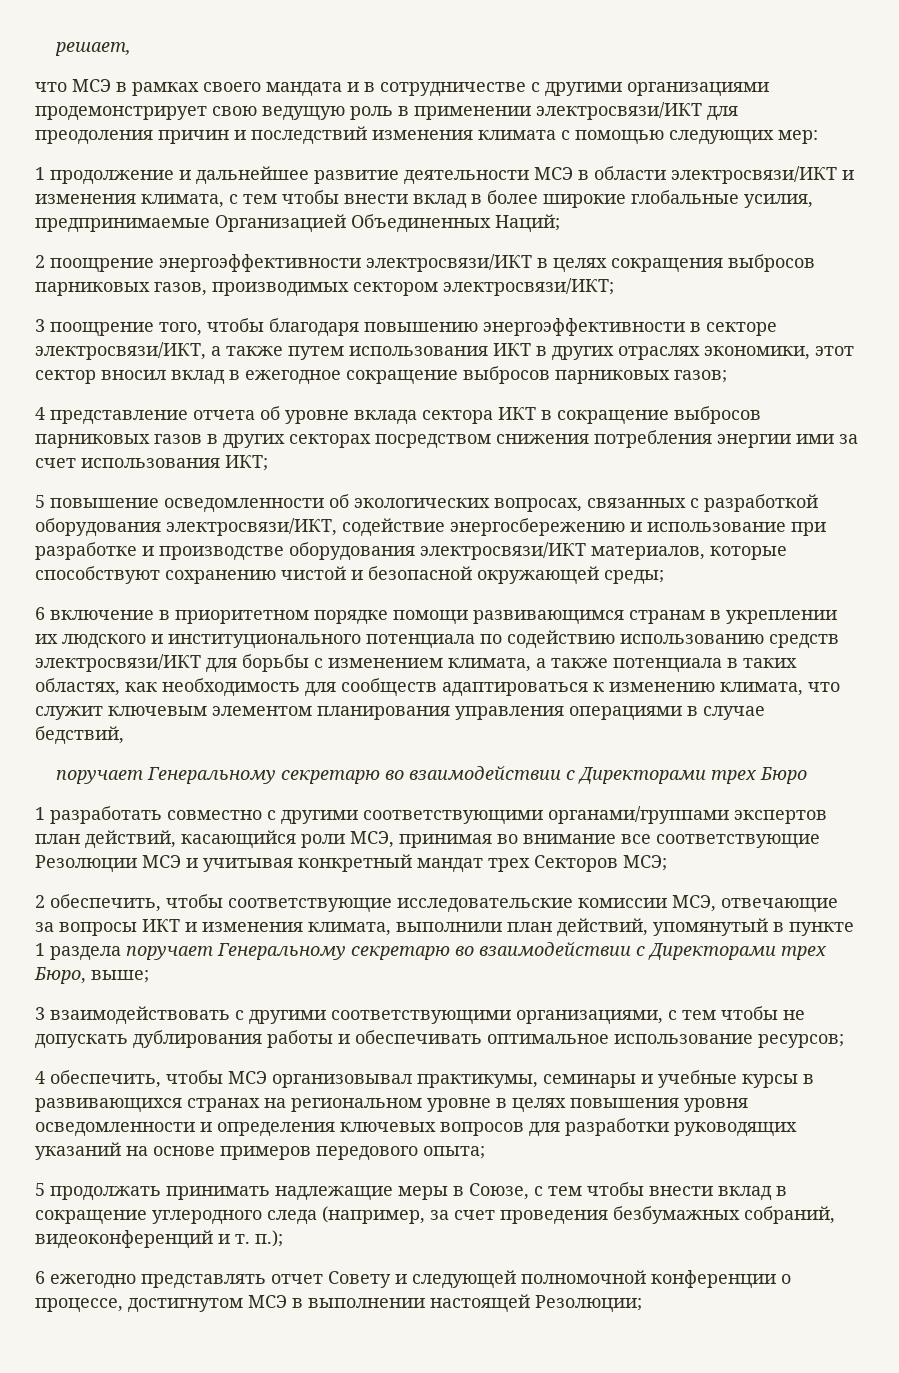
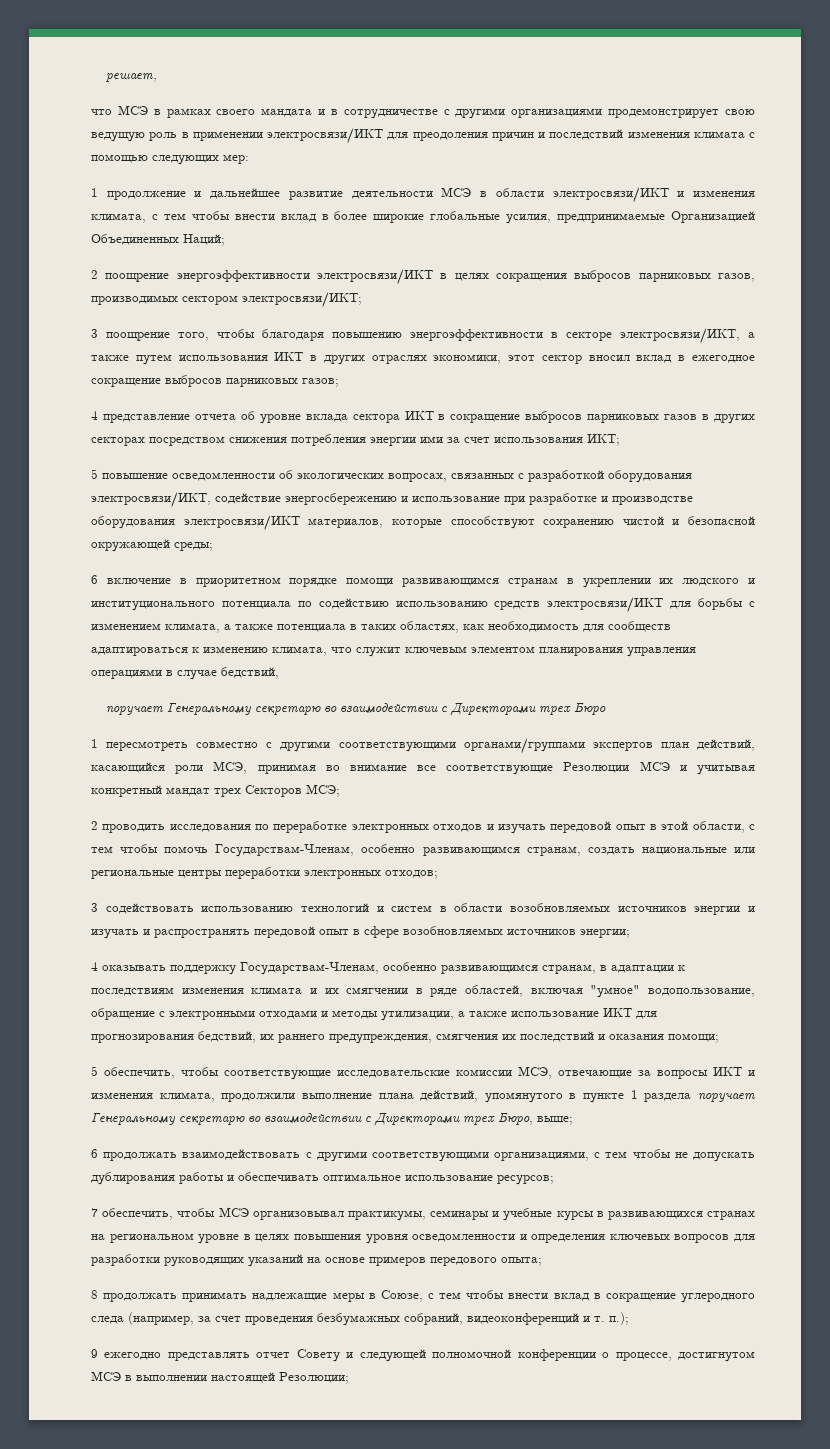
- 1 разработать совместно с другими соответствующими органами/группами экспертов план действий, касающийся роли МСЭ, принимая во внимание все соответствующие Резолюции МСЭ и учитывая конкретный мандат трех Секторов МСЭ;
+ 1 пересмотреть совместно с другими соответствующими органами/группами экспертов план действий, касающийся роли МСЭ, принимая во внимание все соответствующие Резолюции МСЭ и учитывая конкретный мандат трех Секторов МСЭ;
- 2 обеспечить, чтобы соответствующие исследовательские комиссии МСЭ, отвечающие за вопросы ИКТ и изменения климата, выполнили план действий, упомянутый в пункте 1 раздела поручает Генеральному секретарю во взаимодействии с Директорами трех Бюро, выше;
+ 2 проводить исследования по переработке электронных отходов и изучать передовой опыт в этой области, с тем чтобы помочь Государствам-Членам, особенно развивающимся странам, создать национальные или региональные центры переработки электронных отходов;
+ 3 содействовать использованию технологий и систем в области возобновляемых источников энергии и изучать и распространять передовой опыт в сфере возобновляемых источников энергии;
+ 4 оказывать поддержку Государствам-Членам, особенно развивающимся странам, в адаптации к последствиям изменения климата и их смягчении в ряде областей, включая "умное" водопользование, обращение с электронными отходами и методы утилизации, а также использование ИКТ для прогнозирования бедствий, их раннего предупреждения, смягчения их последствий и оказания помощи;
+ 5 обеспечить, чтобы соответствующие исследовательские комиссии МСЭ, отвечающие за вопросы ИКТ и изменения климата, продолжили выполнение плана действий, упомянутого в пункте 1 раздела поручает Генеральному секретарю во взаимодействии с Директорами трех Бюро, выше;
- 3 взаимодействовать с другими соответствующими организациями, с тем чтобы не допускать дублирования работы и обеспечивать оптимальное использование ресурсов;
+ 6 продолжать взаимодействовать с другими соответствующими организациями, с тем чтобы не допускать дублирования работы и обеспечивать оптимальное использование ресурсов;
- 4 обеспечить, чтобы МСЭ организовывал практикумы, семинары и учебные курсы в развивающихся странах на региональном уровне в целях повышения уровня осведомленности и определения ключевых вопросов для разработки руководящих указаний на основе примеров передового опыта;
+ 7 обеспечить, чтобы МСЭ организовывал практикумы, семинары и учебные курсы в развивающихся странах на региональном уровне в целях повышения уровня осведомленности и определения ключевых вопросов для разработки руководящих указаний на основе примеров передового опыта;
- 5 продолжать принимать надлежащие меры в Союзе, с тем чтобы внести вклад в сокращение углеродного следа (например, за счет проведения безбумажных собраний, видеоконференций и т. п.);
+ 8 продолжать принимать надлежащие меры в Союзе, с тем чтобы внести вклад в сокращение углеродного следа (например, за счет проведения безбумажных собраний, видеоконференций и т. п.);
- 6 ежегодно представлять отчет Совету и следующей полномочной конференции о процессе, достигнутом МСЭ в выполнении настоящей Резолюции;
+ 9 ежегодно представлять отчет Совету и следующей полномочной конференции о процессе, достигнутом МСЭ в выполнении настоящей Резолюции;

